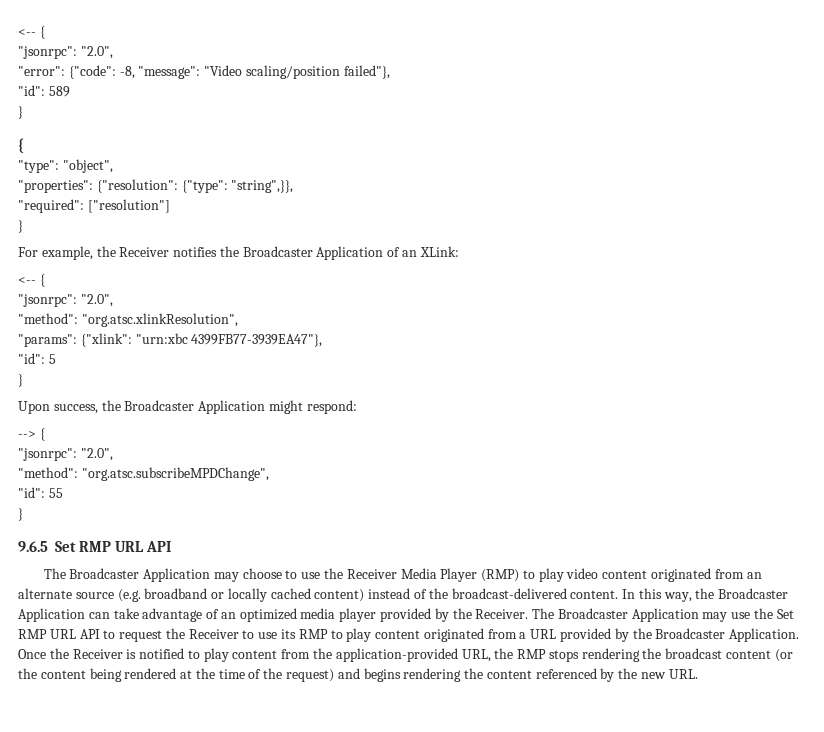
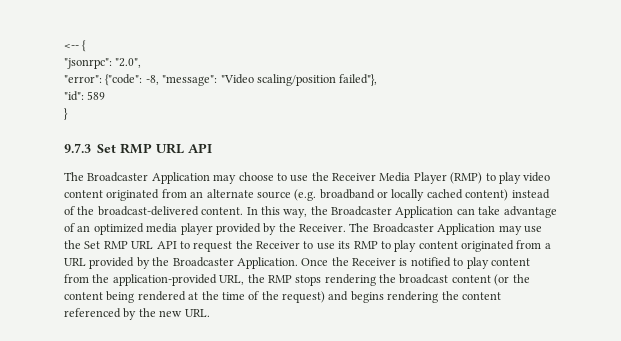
  "id": 589
  }
- {
- "type": "object",
- "properties": {"resolution": {"type": "string",}},
- "required": ["resolution"]
- }
- For example, the Receiver notifies the Broadcaster Application of an XLink:
- <-- {
- "jsonrpc": "2.0",
- "method": "org.atsc.xlinkResolution",
- "params": {"xlink": "urn:xbc 4399FB77-3939EA47"},
- "id": 5
- }
- Upon success, the Broadcaster Application might respond:
- --> {
- "jsonrpc": "2.0",
- "method": "org.atsc.subscribeMPDChange",
- "id": 55
- }
- 9.6.5 Set RMP URL API
+ 9.7.3 Set RMP URL API

